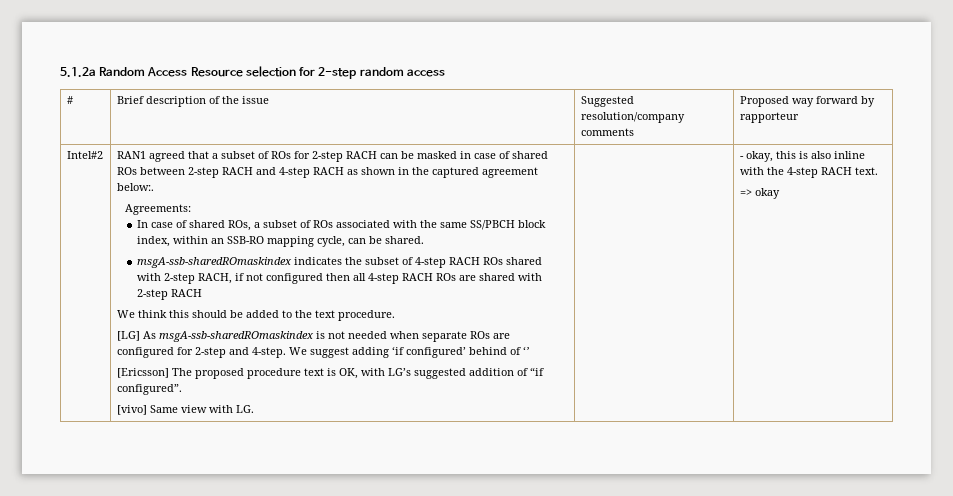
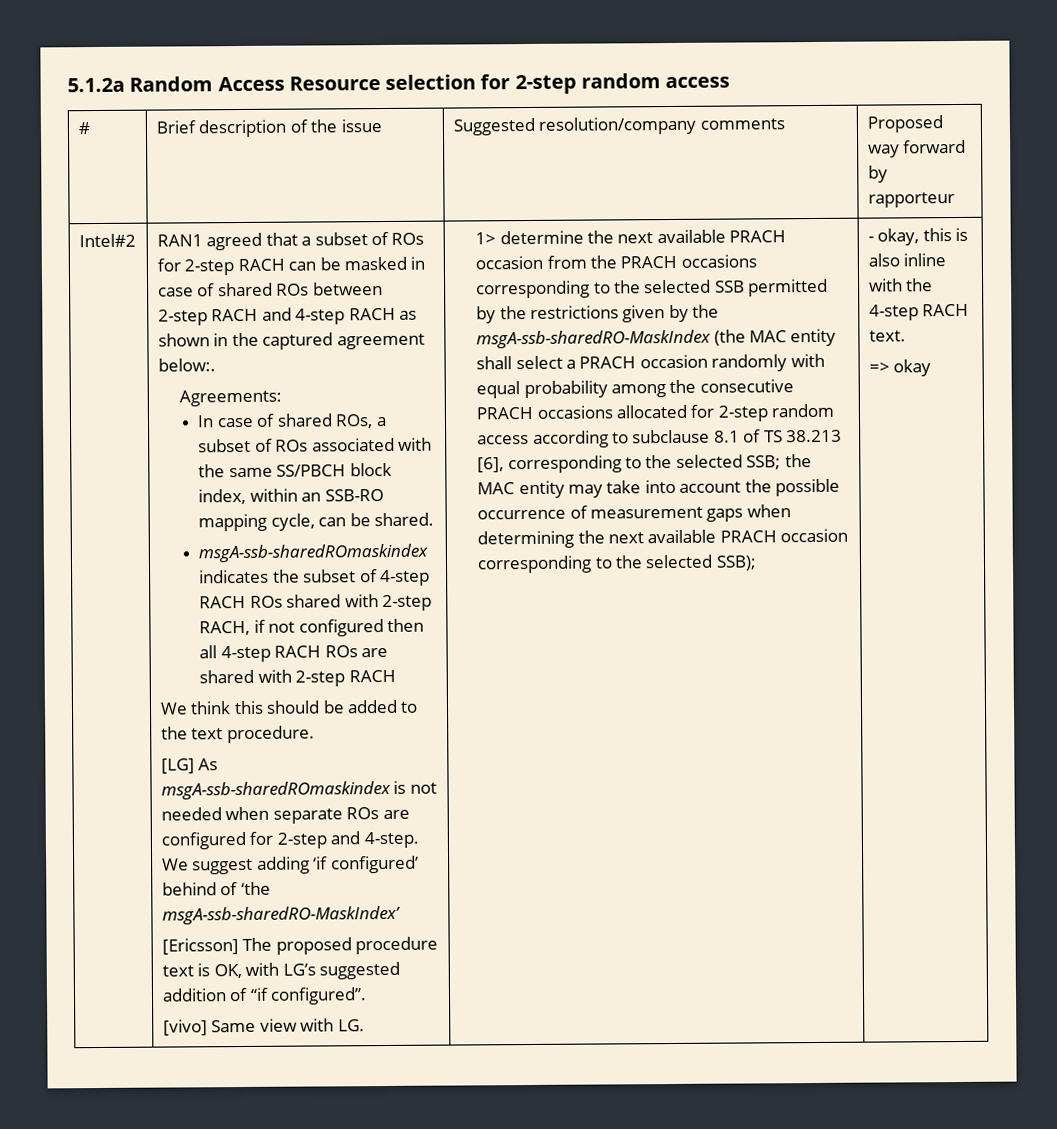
- We suggest adding ‘if configured’ behind of ‘’
+ We suggest adding ‘if configured’ behind of ‘the msgA-ssb-sharedRO-MaskIndex’
+ 1> determine the next available PRACH occasion from the PRACH occasions corresponding to the selected SSB permitted by the restrictions given by the msgA-ssb-sharedRO-MaskIndex (the MAC entity shall select a PRACH occasion randomly with equal probability among the consecutive PRACH occasions allocated for 2-step random access according to subclause 8.1 of TS 38.213 [6], corresponding to the selected SSB; the MAC entity may take into account the possible occurrence of measurement gaps when determining the next available PRACH occasion corresponding to the selected SSB);

